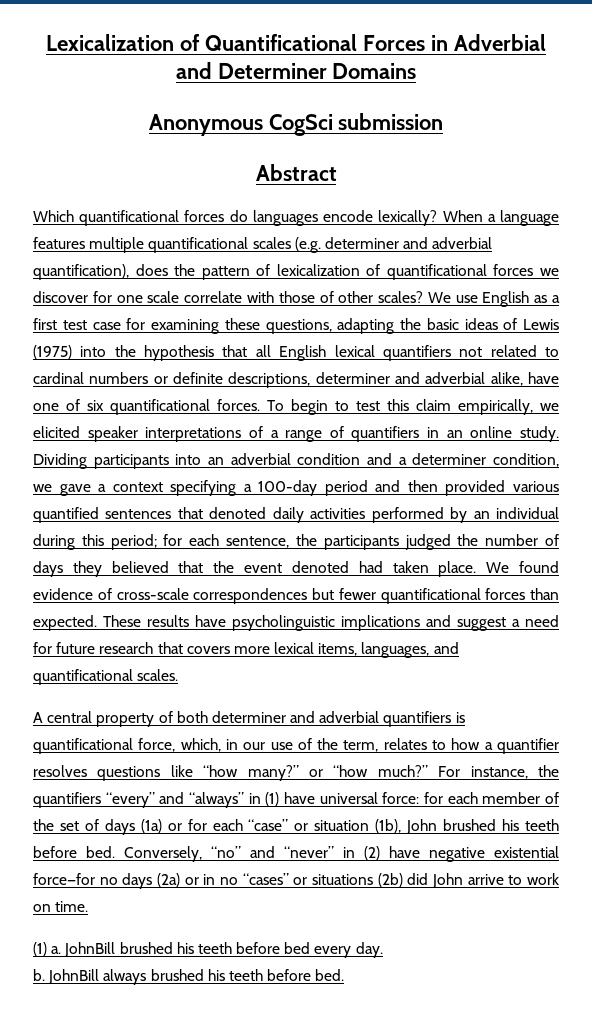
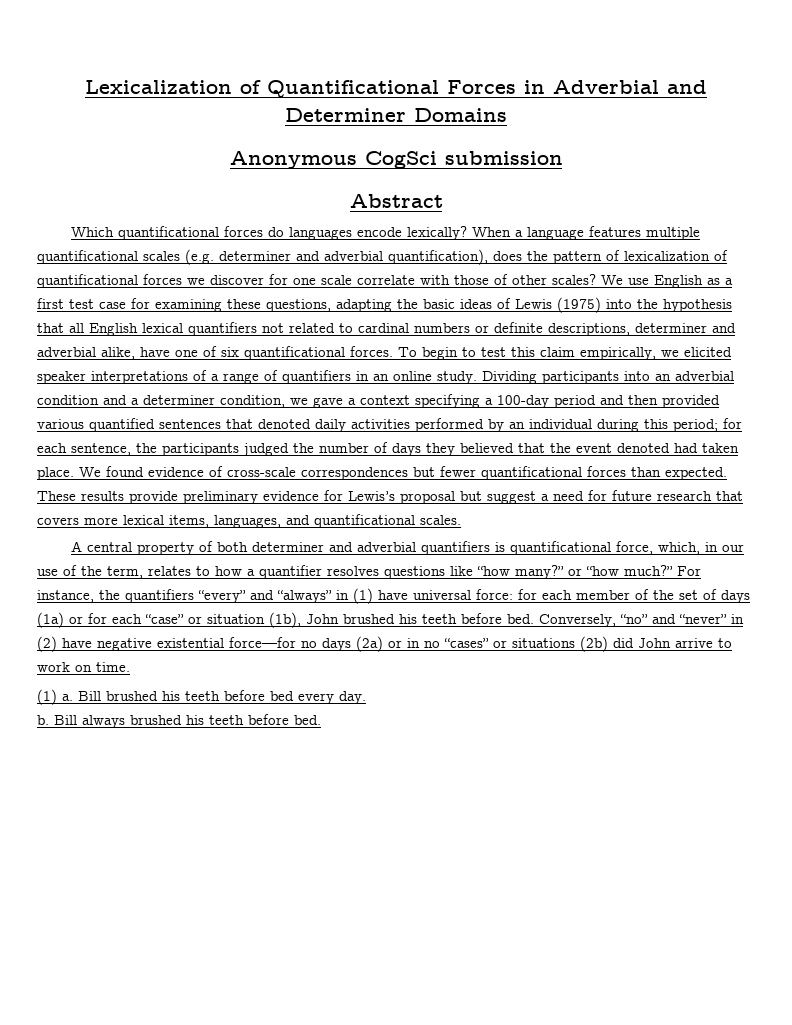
- These results have psycholinguistic implications and suggest a need for future research that covers more lexical items, languages, and quantificational scales.
+ These results provide preliminary evidence for Lewis’s proposal but suggest a need for future research that covers more lexical items, languages, and quantificational scales.
- JohnBill brushed his teeth before bed every day.
+ Bill brushed his teeth before bed every day.
- JohnBill always brushed his teeth before bed.
+ Bill always brushed his teeth before bed.

